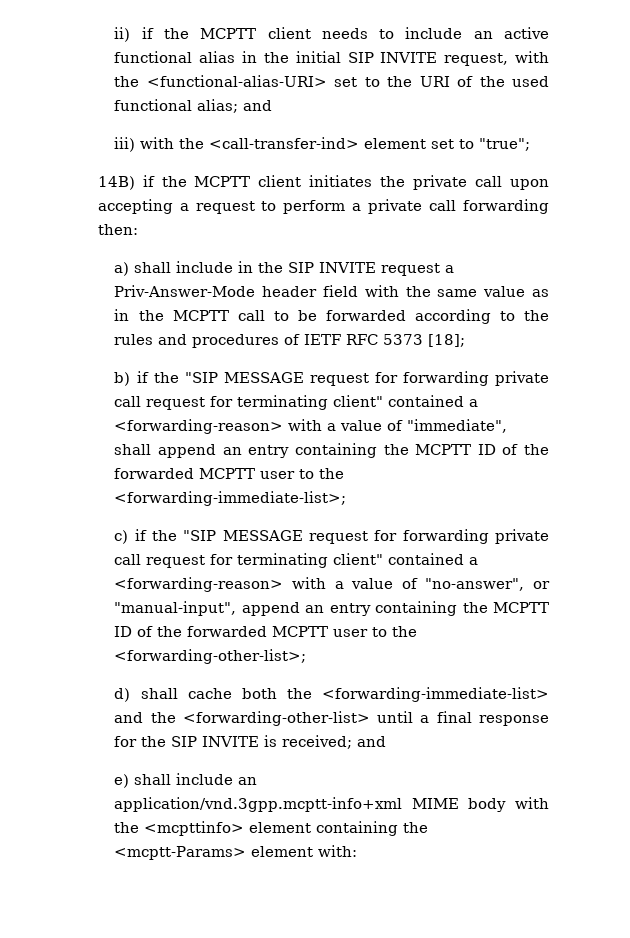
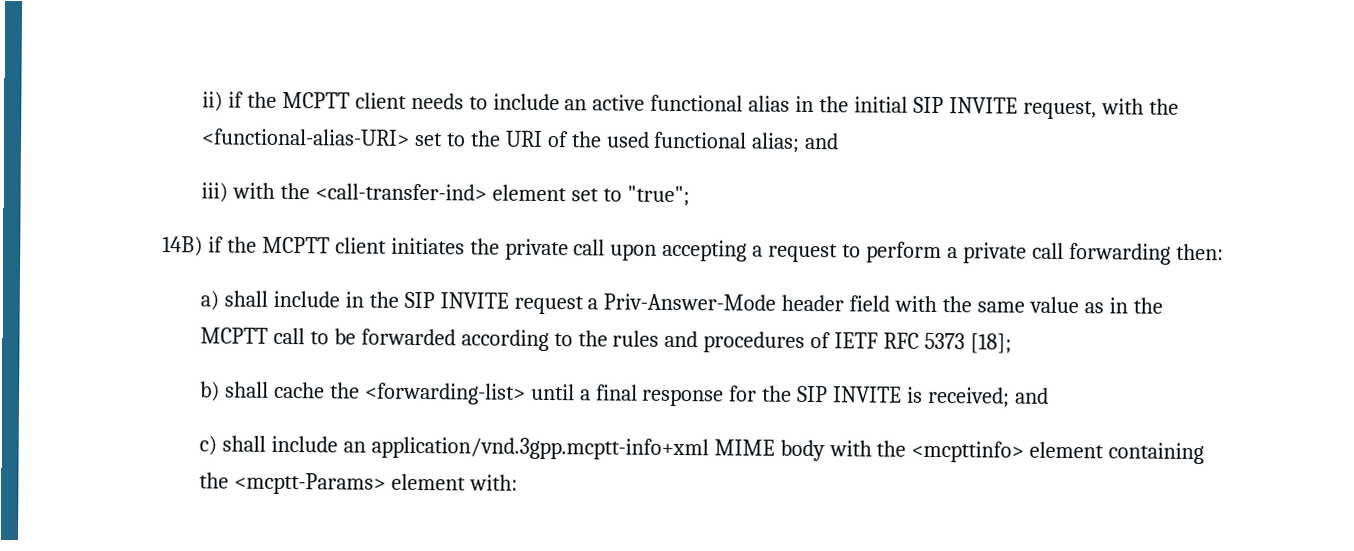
- b) if the "SIP MESSAGE request for forwarding private call request for terminating client" contained a <forwarding-reason> with a value of "immediate", shall append an entry containing the MCPTT ID of the forwarded MCPTT user to the <forwarding-immediate-list>;
- c) if the "SIP MESSAGE request for forwarding private call request for terminating client" contained a <forwarding-reason> with a value of "no-answer", or "manual-input", append an entry containing the MCPTT ID of the forwarded MCPTT user to the <forwarding-other-list>;
- d) shall cache both the <forwarding-immediate-list> and the <forwarding-other-list> until a final response for the SIP INVITE is received; and
+ b) shall cache the <forwarding-list> until a final response for the SIP INVITE is received; and
- e) shall include an application/vnd.3gpp.mcptt-info+xml MIME body with the <mcpttinfo> element containing the <mcptt-Params> element with:
+ c) shall include an application/vnd.3gpp.mcptt-info+xml MIME body with the <mcpttinfo> element containing the <mcptt-Params> element with:

